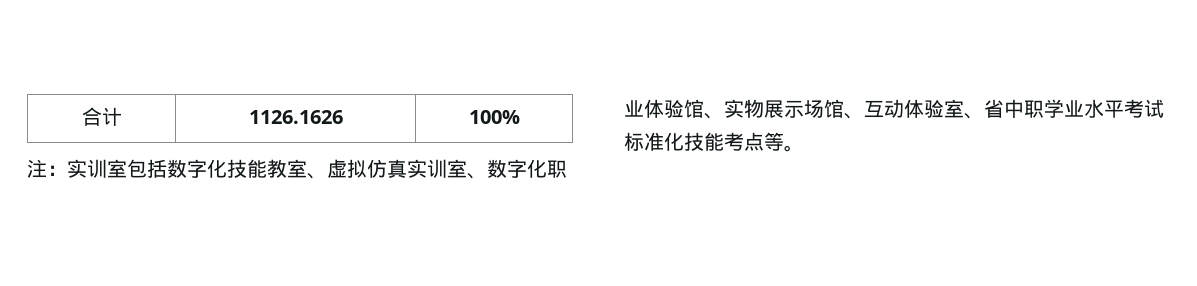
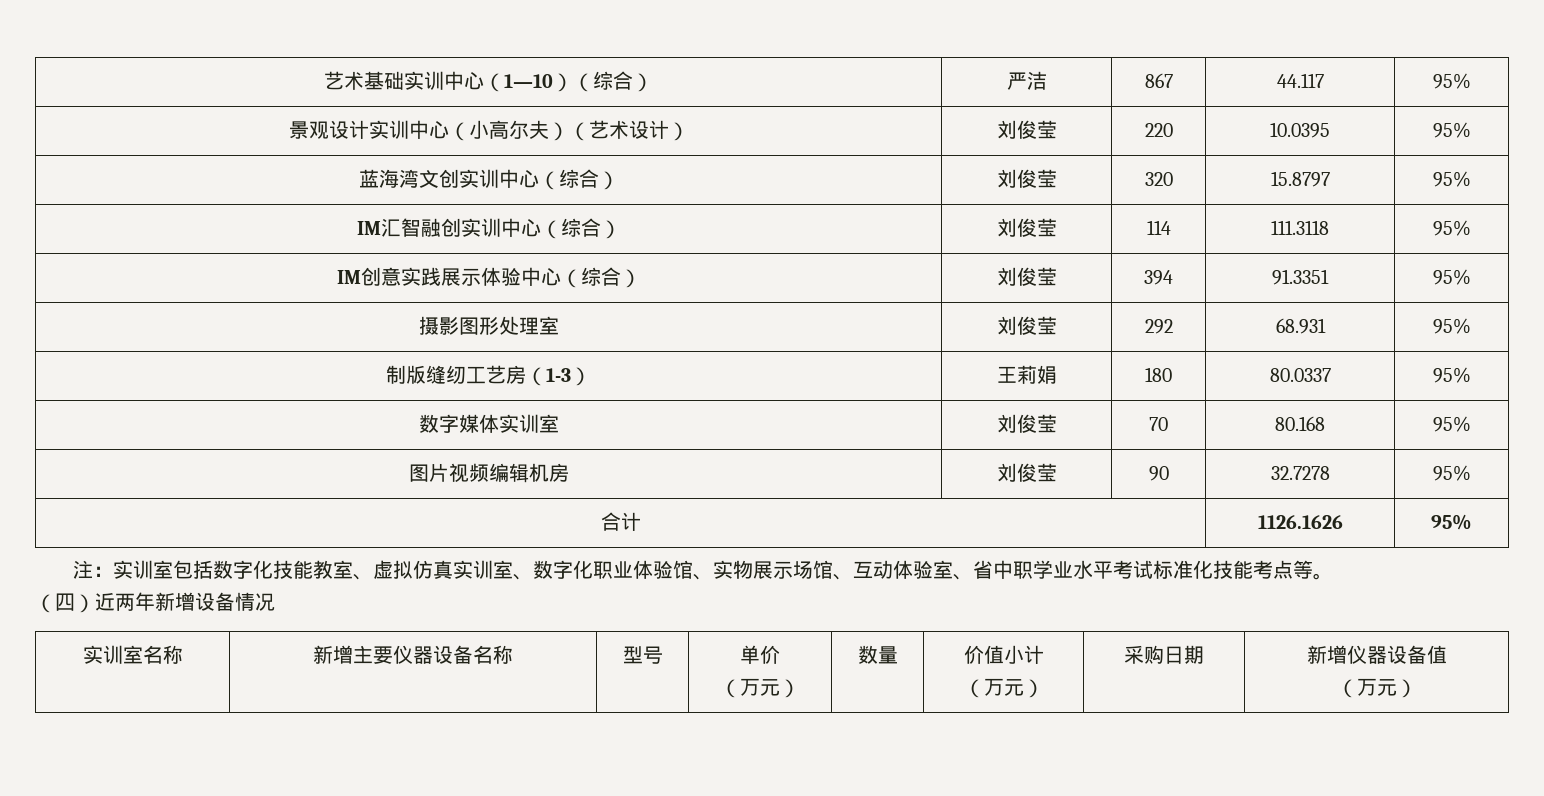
+ 艺术基础实训中心（1—10）（综合） | 严洁 | 867 | 44.117 | 95%
+ 景观设计实训中心（小高尔夫）（艺术设计） | 刘俊莹 | 220 | 10.0395 | 95%
+ 蓝海湾文创实训中心（综合） | 刘俊莹 | 320 | 15.8797 | 95%
+ IM汇智融创实训中心（综合） | 刘俊莹 | 114 | 111.3118 | 95%
+ IM创意实践展示体验中心（综合） | 刘俊莹 | 394 | 91.3351 | 95%
+ 摄影图形处理室 | 刘俊莹 | 292 | 68.931 | 95%
+ 制版缝纫工艺房（1-3） | 王莉娟 | 180 | 80.0337 | 95%
+ 数字媒体实训室 | 刘俊莹 | 70 | 80.168 | 95%
+ 图片视频编辑机房 | 刘俊莹 | 90 | 32.7278 | 95%
- 合计 | 1126.1626 | 100%
+ 合计 | 1126.1626 | 95%
+ （四）近两年新增设备情况
+ 实训室名称 | 新增主要仪器设备名称 | 型号 | 单价
+ （万元） | 数量 | 价值小计
+ （万元） | 采购日期 | 新增仪器设备值
+ （万元）

